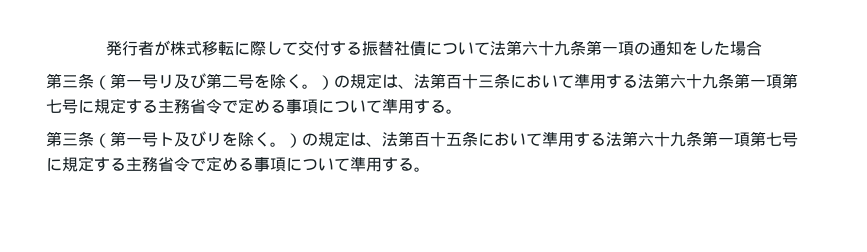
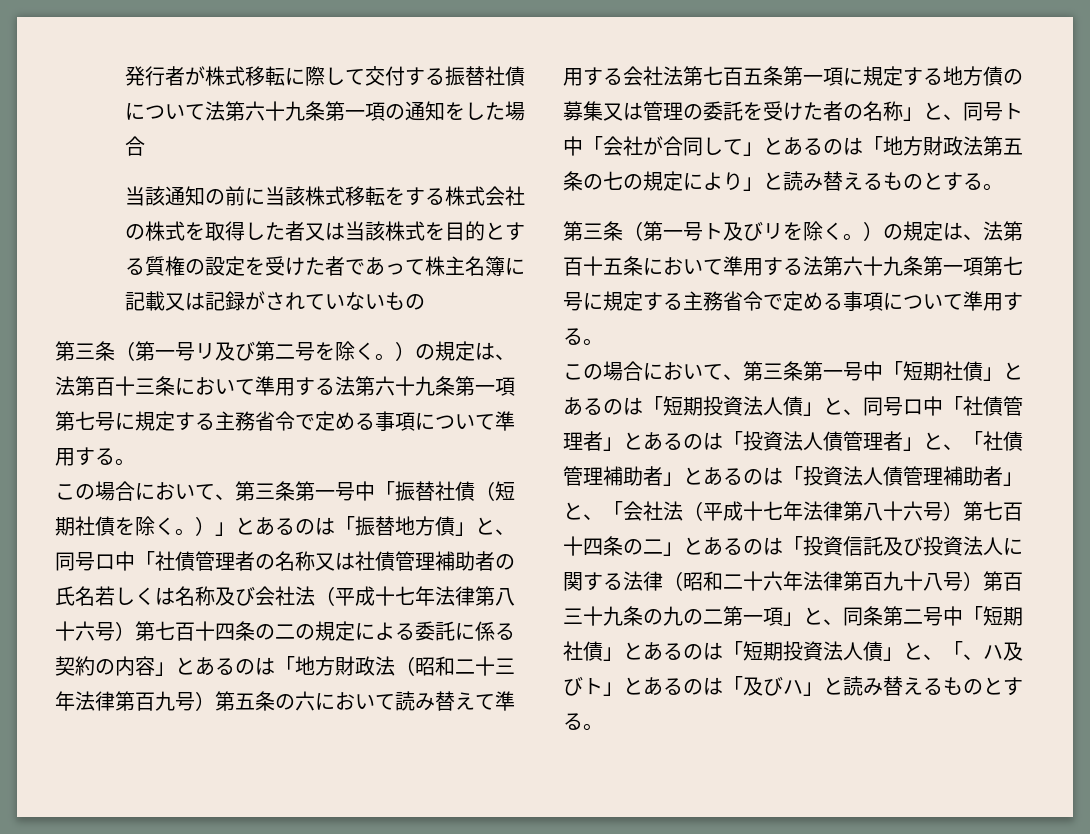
+ 当該通知の前に当該株式移転をする株式会社の株式を取得した者又は当該株式を目的とする質権の設定を受けた者であって株主名簿に記載又は記録がされていないもの
+ この場合において、第三条第一号中「振替社債（短期社債を除く。）」とあるのは「振替地方債」と、同号ロ中「社債管理者の名称又は社債管理補助者の氏名若しくは名称及び会社法（平成十七年法律第八十六号）第七百十四条の二の規定による委託に係る契約の内容」とあるのは「地方財政法（昭和二十三年法律第百九号）第五条の六において読み替えて準用する会社法第七百五条第一項に規定する地方債の募集又は管理の委託を受けた者の名称」と、同号ト中「会社が合同して」とあるのは「地方財政法第五条の七の規定により」と読み替えるものとする。
+ この場合において、第三条第一号中「短期社債」とあるのは「短期投資法人債」と、同号ロ中「社債管理者」とあるのは「投資法人債管理者」と、「社債管理補助者」とあるのは「投資法人債管理補助者」と、「会社法（平成十七年法律第八十六号）第七百十四条の二」とあるのは「投資信託及び投資法人に関する法律（昭和二十六年法律第百九十八号）第百三十九条の九の二第一項」と、同条第二号中「短期社債」とあるのは「短期投資法人債」と、「、ハ及びト」とあるのは「及びハ」と読み替えるものとする。

